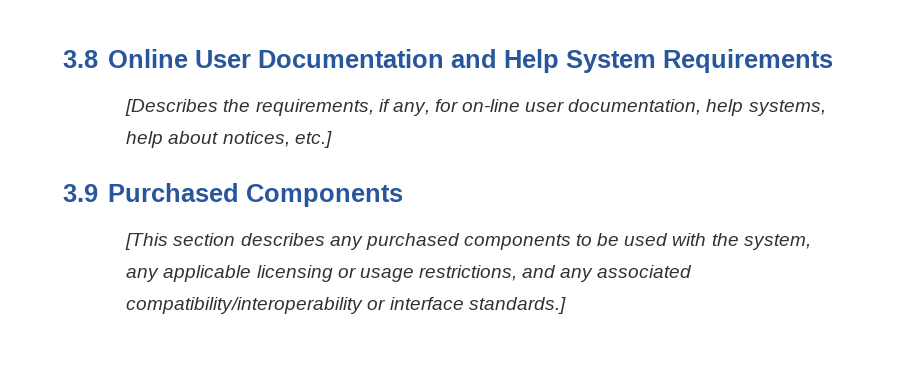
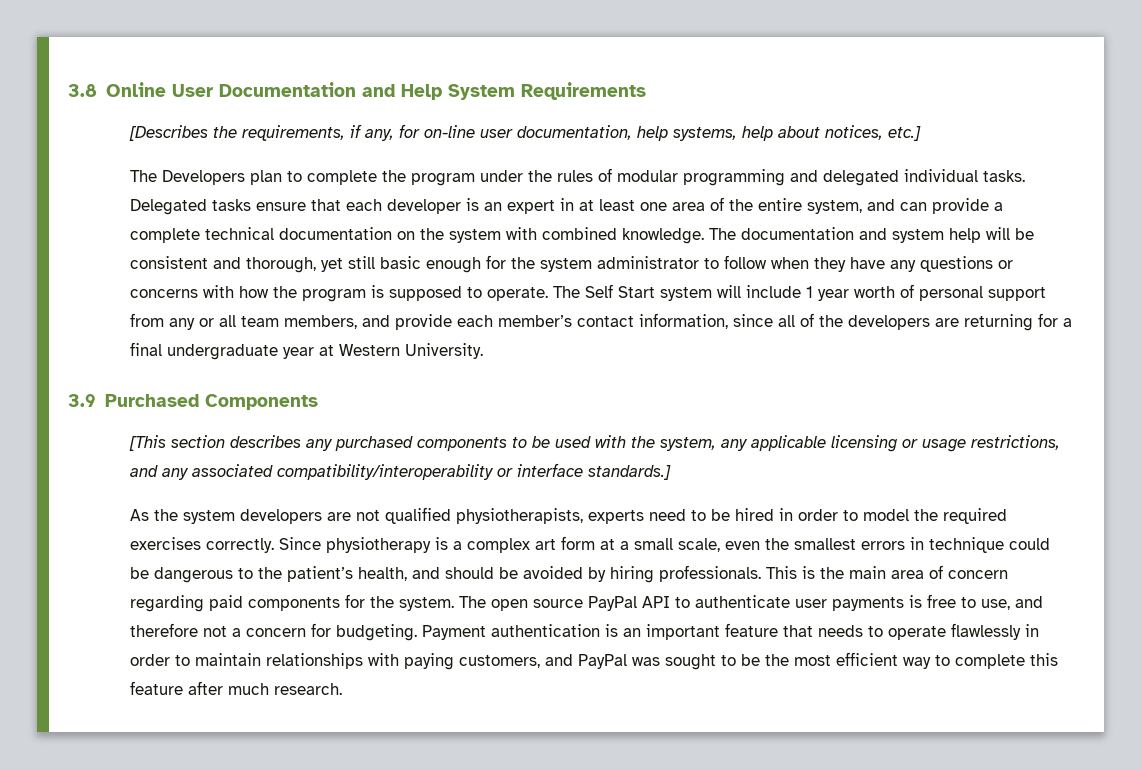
+ The Developers plan to complete the program under the rules of modular programming and delegated individual tasks. Delegated tasks ensure that each developer is an expert in at least one area of the entire system, and can provide a complete technical documentation on the system with combined knowledge. The documentation and system help will be consistent and thorough, yet still basic enough for the system administrator to follow when they have any questions or concerns with how the program is supposed to operate. The Self Start system will include 1 year worth of personal support from any or all team members, and provide each member’s contact information, since all of the developers are returning for a final undergraduate year at Western University.
+ As the system developers are not qualified physiotherapists, experts need to be hired in order to model the required exercises correctly. Since physiotherapy is a complex art form at a small scale, even the smallest errors in technique could be dangerous to the patient’s health, and should be avoided by hiring professionals. This is the main area of concern regarding paid components for the system. The open source PayPal API to authenticate user payments is free to use, and therefore not a concern for budgeting. Payment authentication is an important feature that needs to operate flawlessly in order to maintain relationships with paying customers, and PayPal was sought to be the most efficient way to complete this feature after much research.

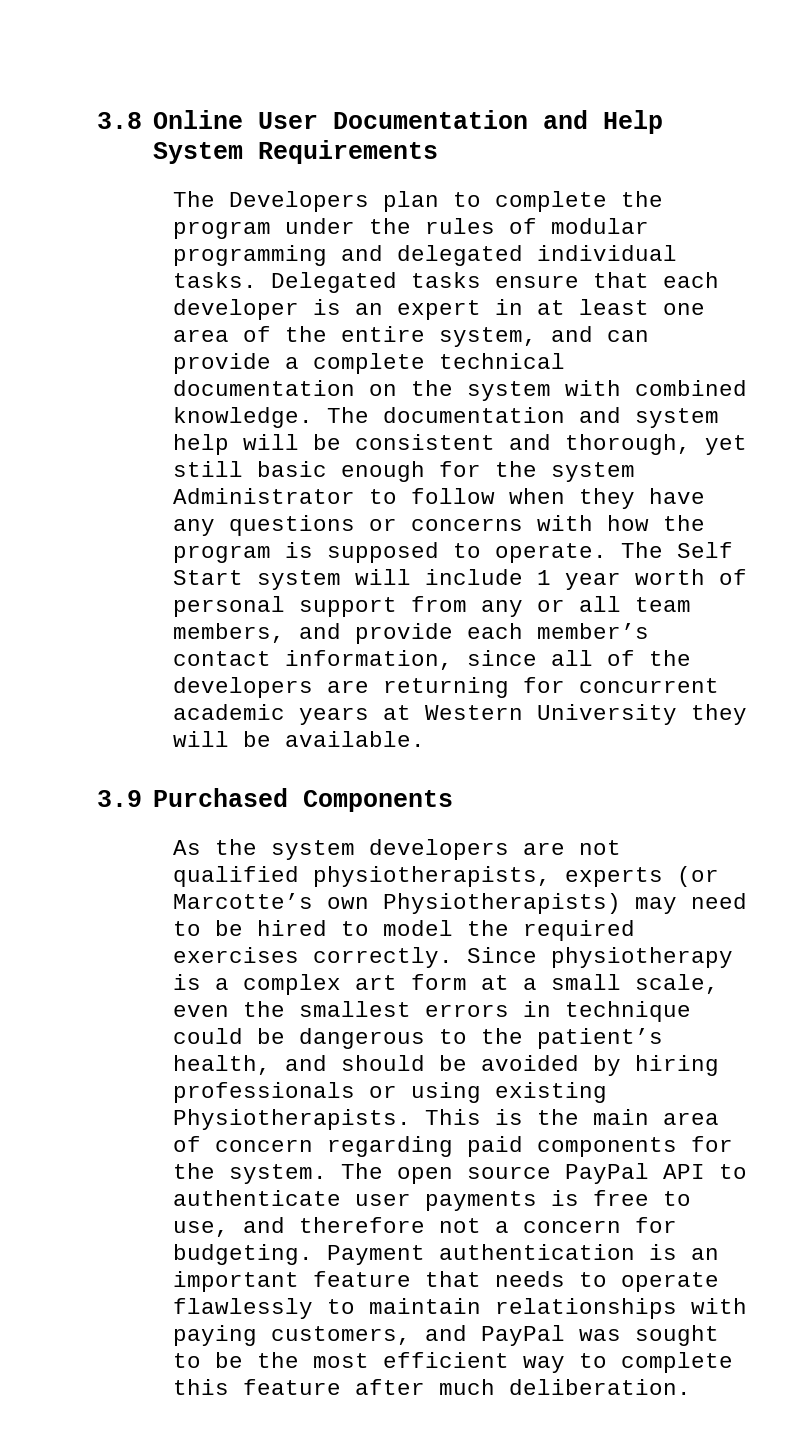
- [Describes the requirements, if any, for on-line user documentation, help systems, help about notices, etc.]
- The documentation and system help will be consistent and thorough, yet still basic enough for the system administrator to follow when they have any questions or concerns with how the program is supposed to operate.
+ The documentation and system help will be consistent and thorough, yet still basic enough for the system Administrator to follow when they have any questions or concerns with how the program is supposed to operate.
- The Self Start system will include 1 year worth of personal support from any or all team members, and provide each member’s contact information, since all of the developers are returning for a final undergraduate year at Western University.
+ The Self Start system will include 1 year worth of personal support from any or all team members, and provide each member’s contact information, since all of the developers are returning for concurrent academic years at Western University they will be available.
  3.9 Purchased Components
- [This section describes any purchased components to be used with the system, any applicable licensing or usage restrictions, and any associated compatibility/interoperability or interface standards.]
- As the system developers are not qualified physiotherapists, experts need to be hired in order to model the required exercises correctly.
+ As the system developers are not qualified physiotherapists, experts (or Marcotte’s own Physiotherapists) may need to be hired to model the required exercises correctly.
- Since physiotherapy is a complex art form at a small scale, even the smallest errors in technique could be dangerous to the patient’s health, and should be avoided by hiring professionals.
+ Since physiotherapy is a complex art form at a small scale, even the smallest errors in technique could be dangerous to the patient’s health, and should be avoided by hiring professionals or using existing Physiotherapists.
- Payment authentication is an important feature that needs to operate flawlessly in order to maintain relationships with paying customers, and PayPal was sought to be the most efficient way to complete this feature after much research.
+ Payment authentication is an important feature that needs to operate flawlessly to maintain relationships with paying customers, and PayPal was sought to be the most efficient way to complete this feature after much deliberation.

